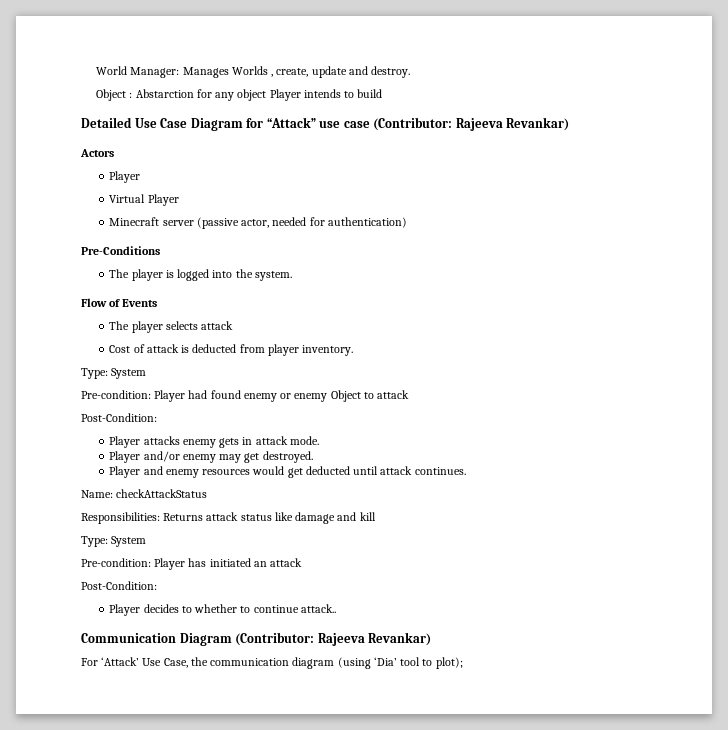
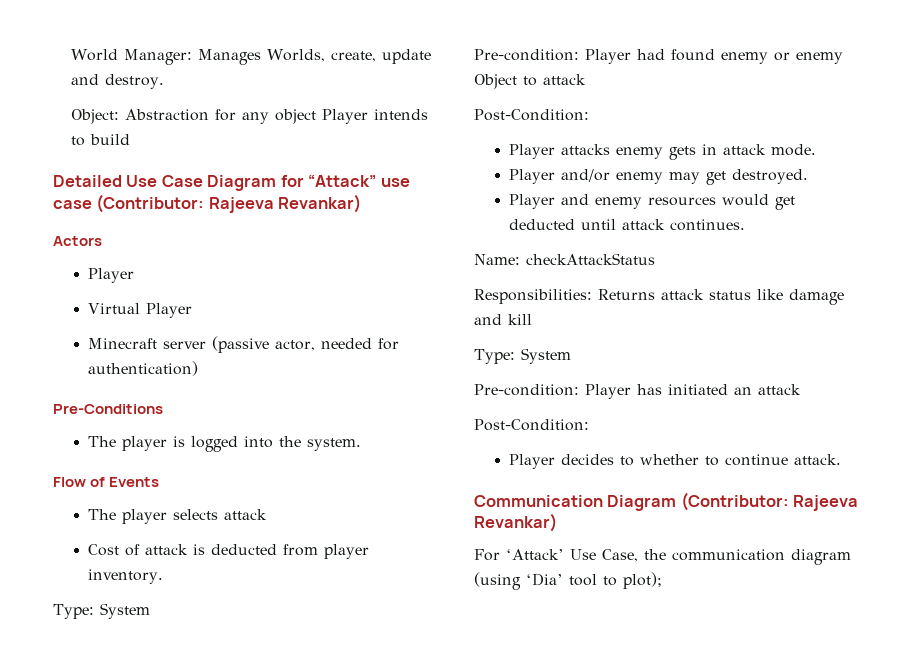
- World Manager: Manages Worlds , create, update and destroy.
+ World Manager: Manages Worlds, create, update and destroy.
- Object : Abstarction for any object Player intends to build
+ Object: Abstraction for any object Player intends to build
- Player decides to whether to continue attack..
+ Player decides to whether to continue attack.

